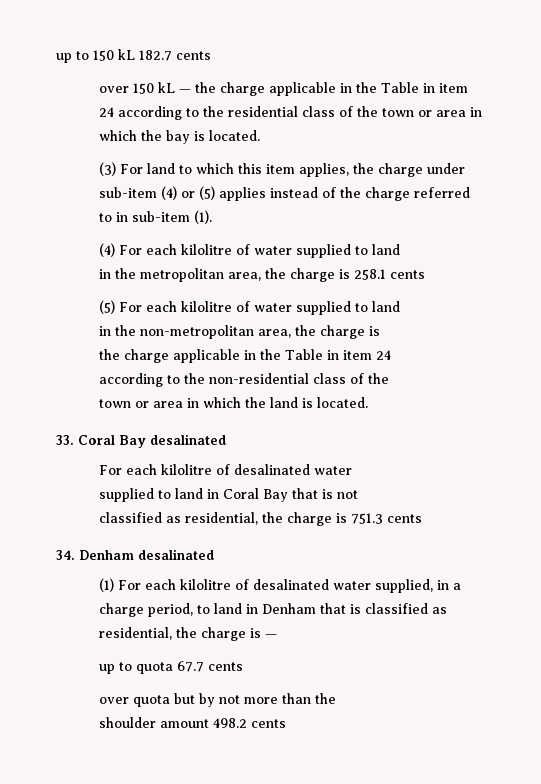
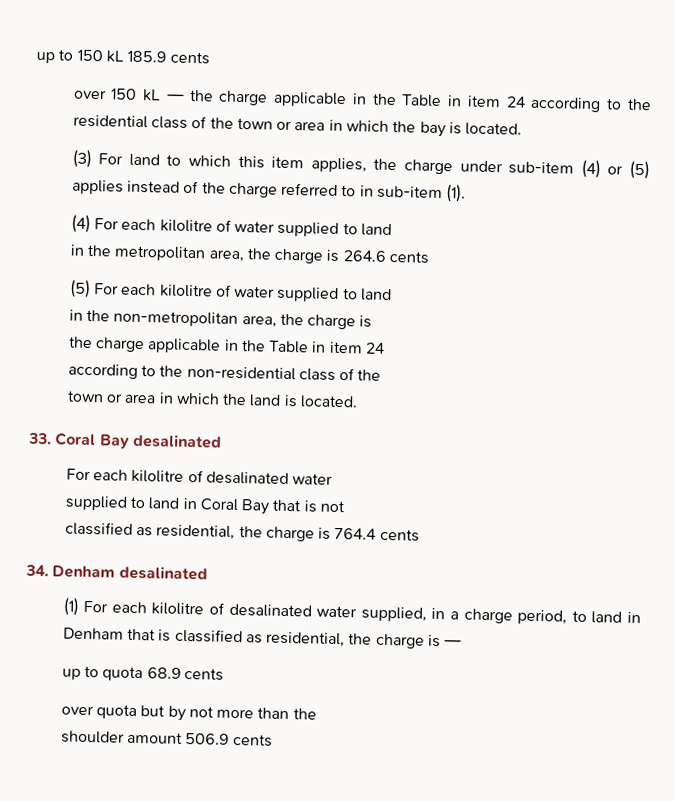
- up to 150 kL 182.7 cents
+ up to 150 kL 185.9 cents
- in the metropolitan area, the charge is 258.1 cents
+ in the metropolitan area, the charge is 264.6 cents
- classified as residential, the charge is 751.3 cents
+ classified as residential, the charge is 764.4 cents
- up to quota 67.7 cents
+ up to quota 68.9 cents
- shoulder amount 498.2 cents
+ shoulder amount 506.9 cents

